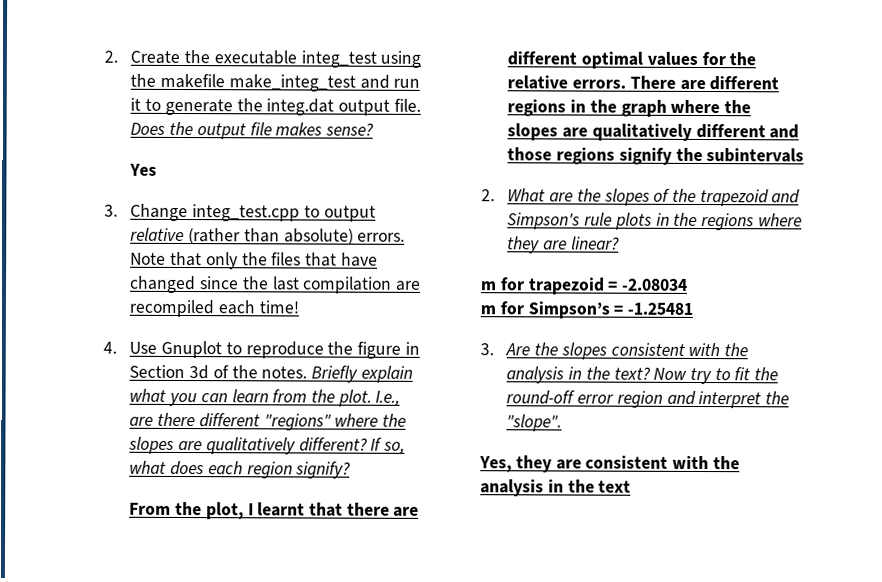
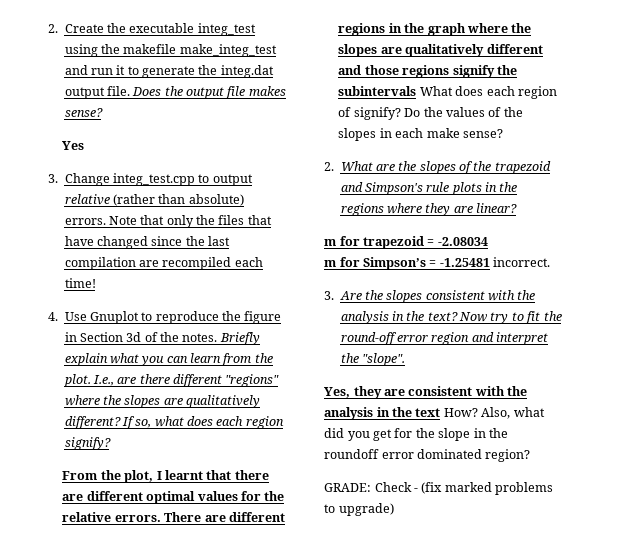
- There are different regions in the graph where the slopes are qualitatively different and those regions signify the subintervals
+ There are different regions in the graph where the slopes are qualitatively different and those regions signify the subintervals What does each region of signify? Do the values of the slopes in each make sense?
- m for Simpson’s = -1.25481
+ m for Simpson’s = -1.25481 incorrect.
- Yes, they are consistent with the analysis in the text
+ Yes, they are consistent with the analysis in the text How? Also, what did you get for the slope in the roundoff error dominated region?
+ GRADE: Check - (fix marked problems to upgrade)

